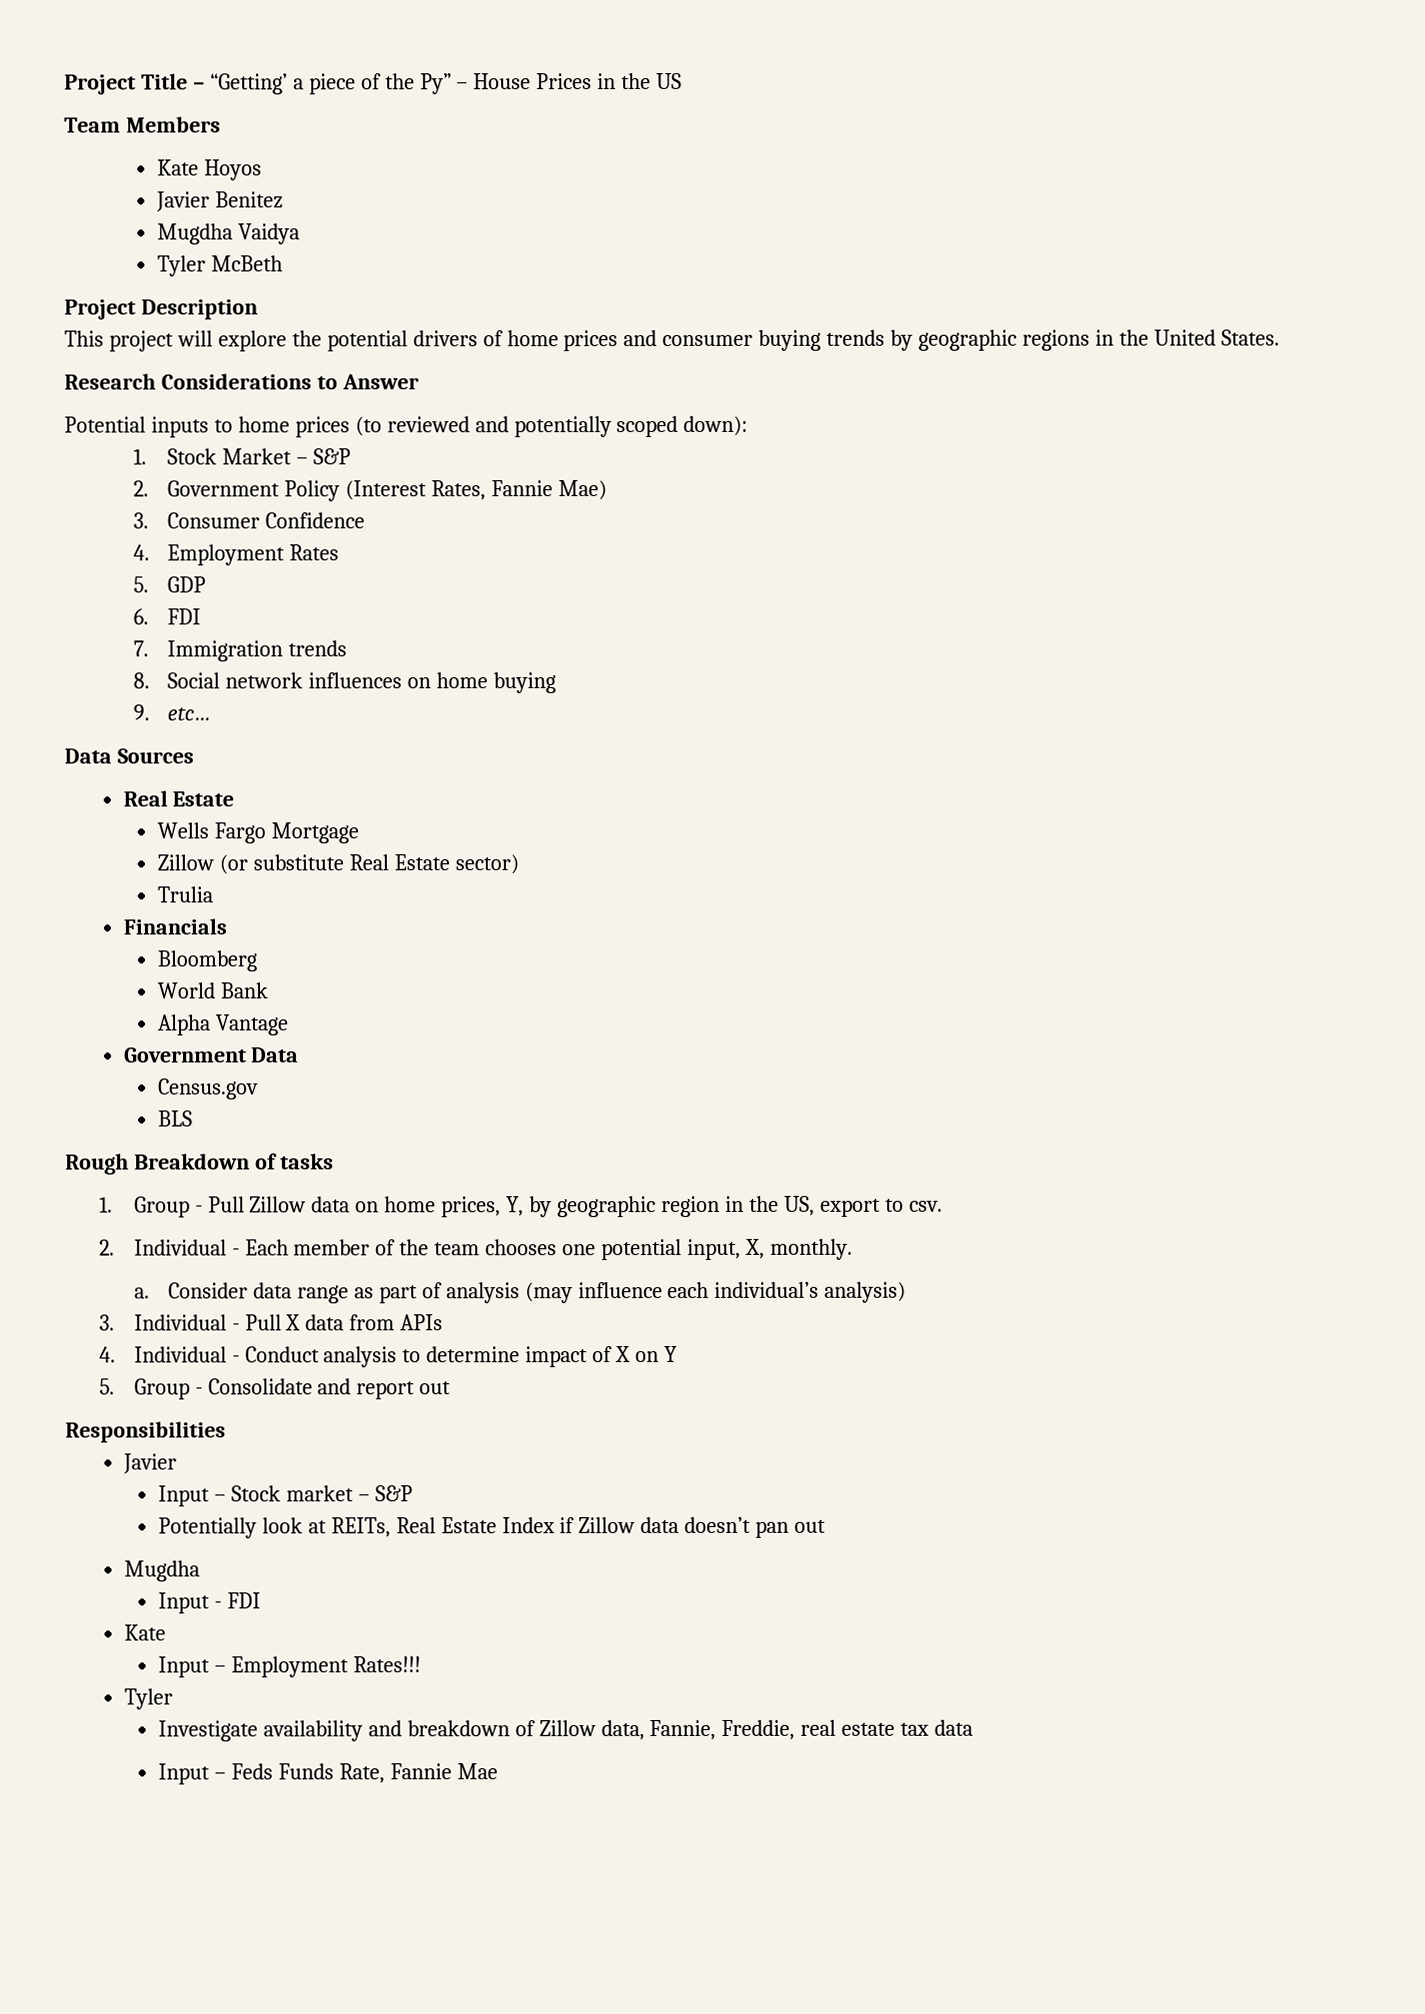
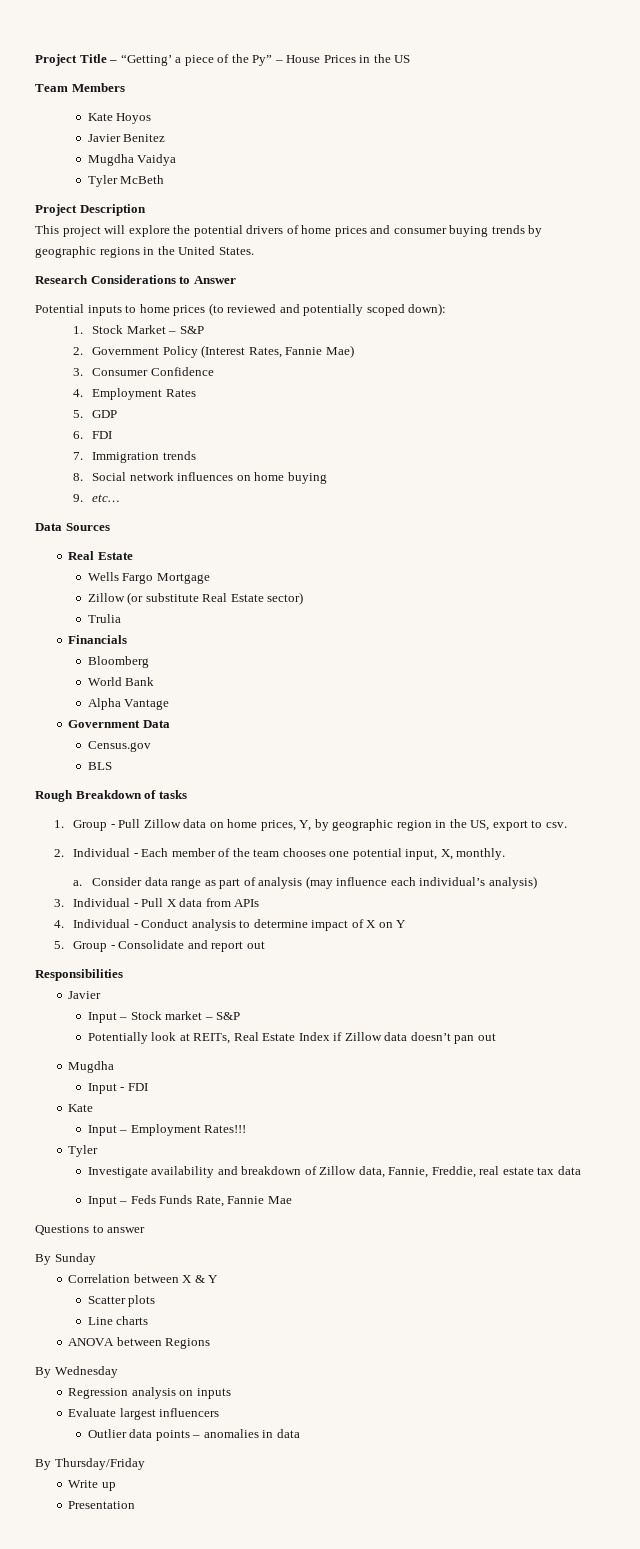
+ Questions to answer
+ By Sunday
+ Correlation between X & Y
+ Scatter plots
+ Line charts
+ ANOVA between Regions
+ By Wednesday
+ Regression analysis on inputs
+ Evaluate largest influencers
+ Outlier data points – anomalies in data
+ By Thursday/Friday
+ Write up
+ Presentation

